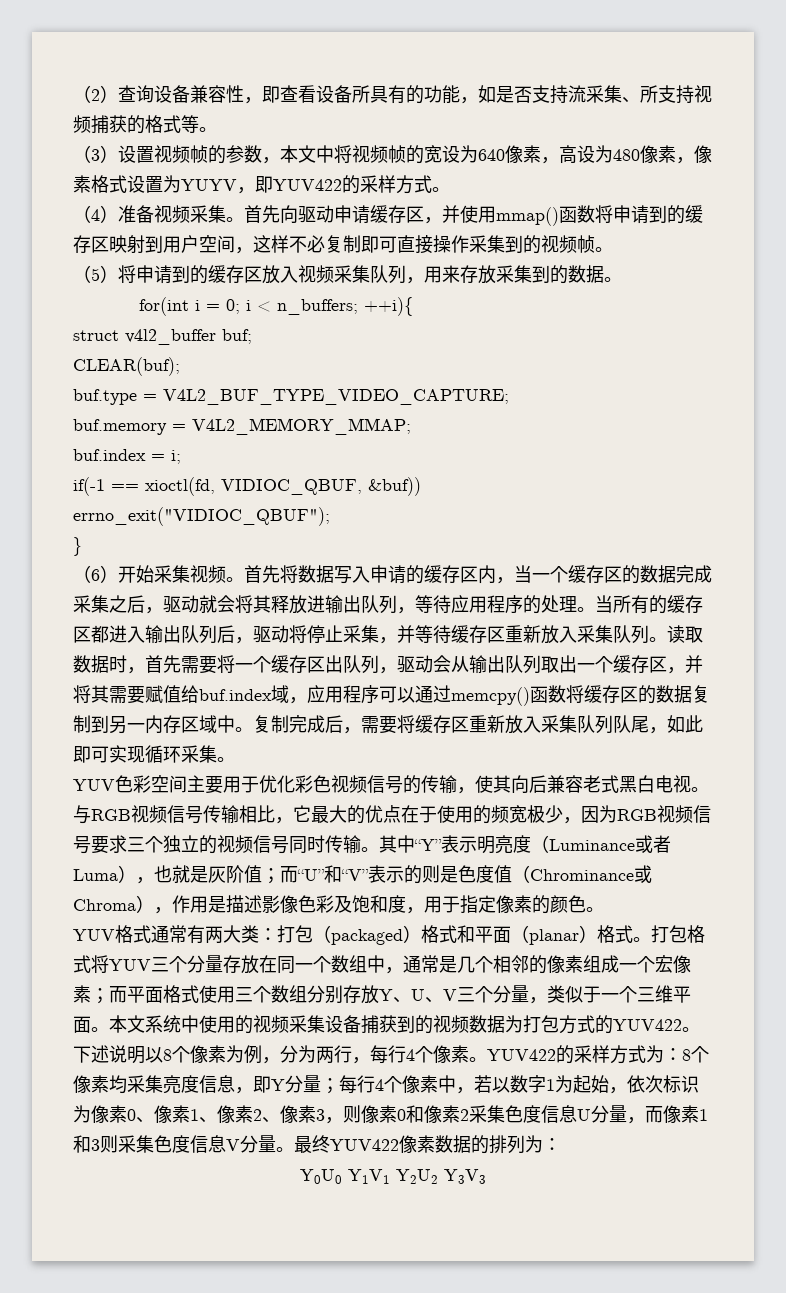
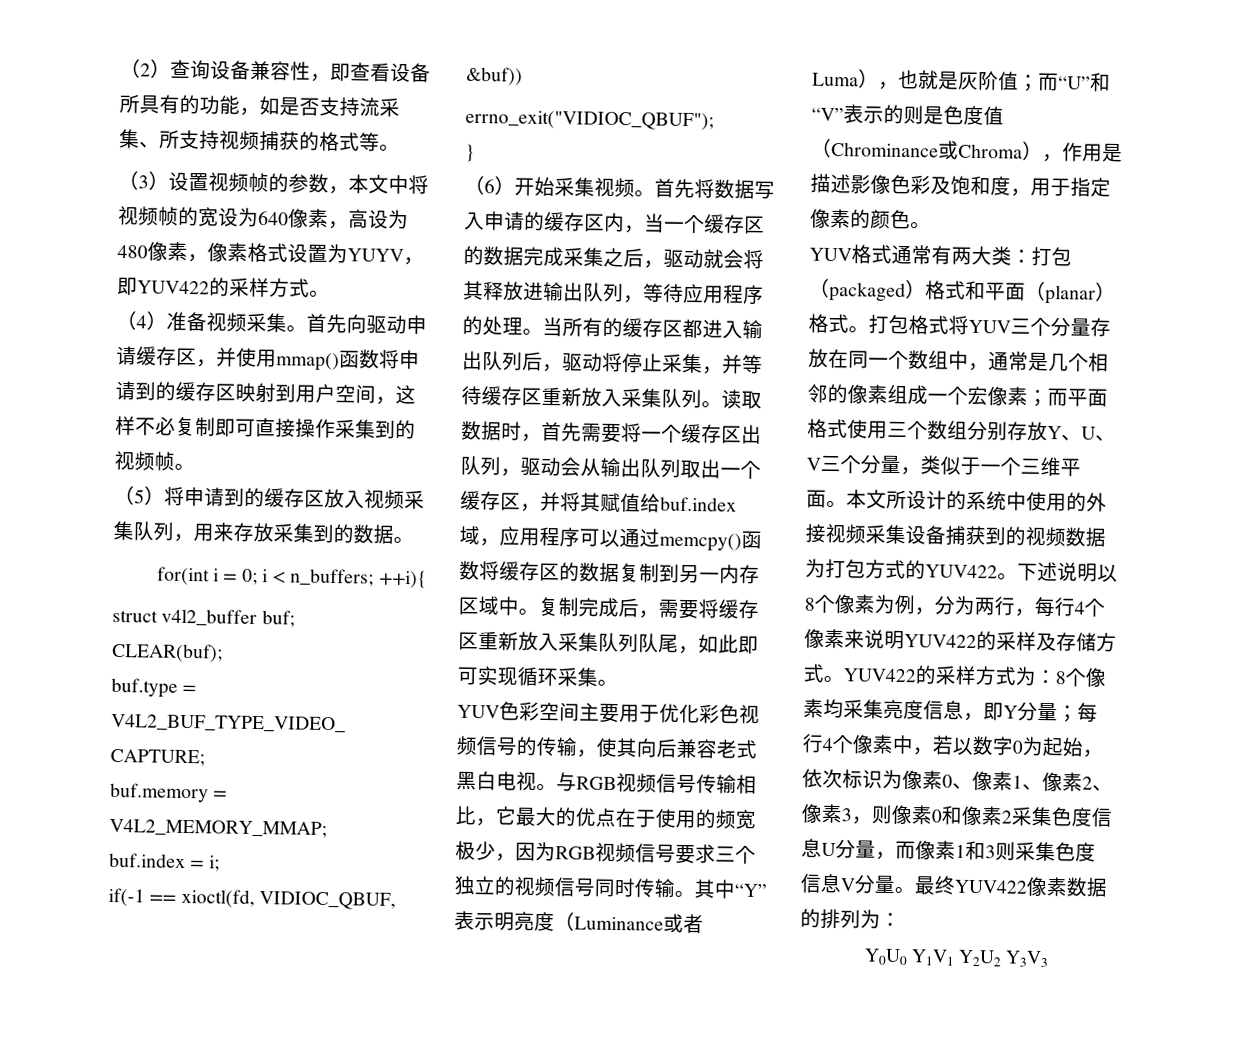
- 读取数据时，首先需要将一个缓存区出队列，驱动会从输出队列取出一个缓存区，并将其需要赋值给buf.index域，应用程序可以通过memcpy()函数将缓存区的数据复制到另一内存区域中。
+ 读取数据时，首先需要将一个缓存区出队列，驱动会从输出队列取出一个缓存区，并将其赋值给buf.index域，应用程序可以通过memcpy()函数将缓存区的数据复制到另一内存区域中。
- 本文系统中使用的视频采集设备捕获到的视频数据为打包方式的YUV422。
+ 本文所设计的系统中使用的外接视频采集设备捕获到的视频数据为打包方式的YUV422。
- 下述说明以8个像素为例，分为两行，每行4个像素。
+ 下述说明以8个像素为例，分为两行，每行4个像素来说明YUV422的采样及存储方式。
- YUV422的采样方式为：8个像素均采集亮度信息，即Y分量；每行4个像素中，若以数字1为起始，依次标识为像素0、像素1、像素2、像素3，则像素0和像素2采集色度信息U分量，而像素1和3则采集色度信息V分量。
+ YUV422的采样方式为：8个像素均采集亮度信息，即Y分量；每行4个像素中，若以数字0为起始，依次标识为像素0、像素1、像素2、像素3，则像素0和像素2采集色度信息U分量，而像素1和3则采集色度信息V分量。

